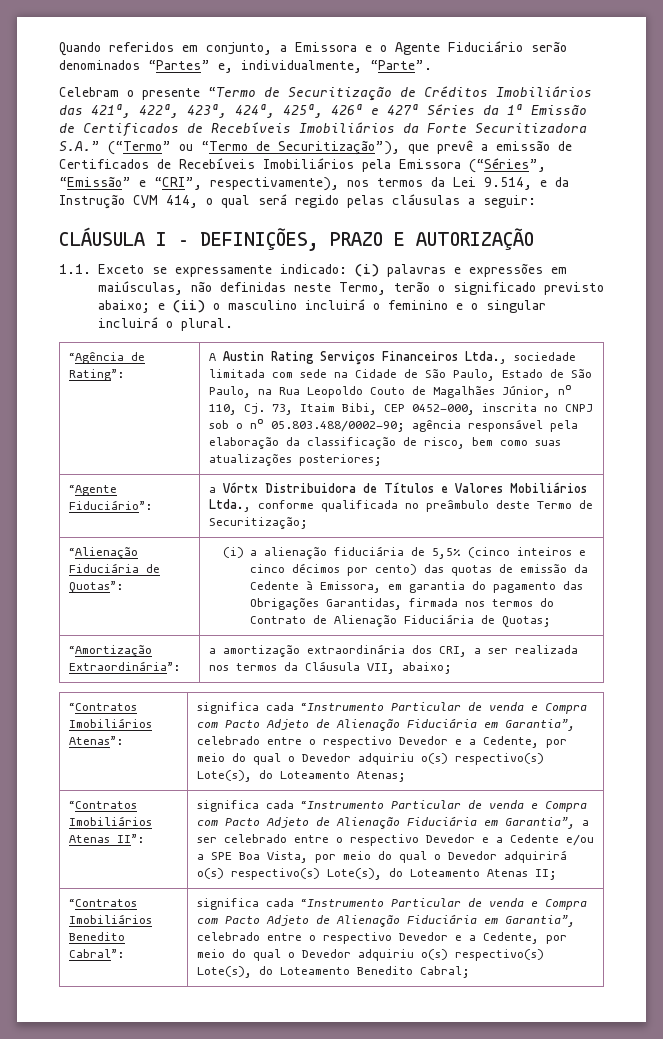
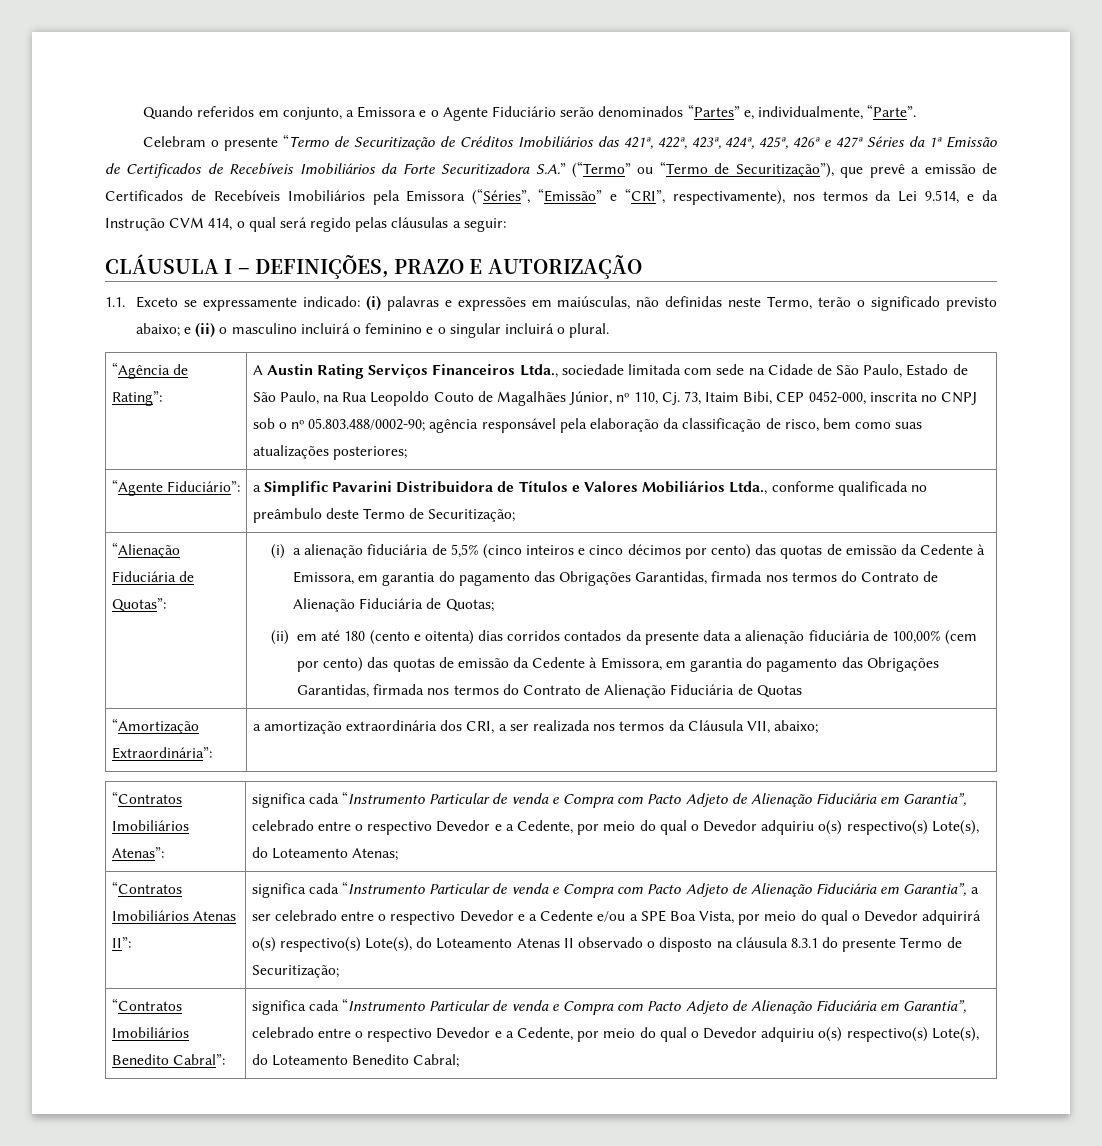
- “Agente Fiduciário”: | a Vórtx Distribuidora de Títulos e Valores Mobiliários Ltda., conforme qualificada no preâmbulo deste Termo de Securitização;
+ “Agente Fiduciário”: | a Simplific Pavarini Distribuidora de Títulos e Valores Mobiliários Ltda., conforme qualificada no preâmbulo deste Termo de Securitização;
+ (ii) em até 180 (cento e oitenta) dias corridos contados da presente data a alienação fiduciária de 100,00% (cem por cento) das quotas de emissão da Cedente à Emissora, em garantia do pagamento das Obrigações Garantidas, firmada nos termos do Contrato de Alienação Fiduciária de Quotas
- significa cada “Instrumento Particular de venda e Compra com Pacto Adjeto de Alienação Fiduciária em Garantia”, a ser celebrado entre o respectivo Devedor e a Cedente e/ou a SPE Boa Vista, por meio do qual o Devedor adquirirá o(s) respectivo(s) Lote(s), do Loteamento Atenas II;
+ significa cada “Instrumento Particular de venda e Compra com Pacto Adjeto de Alienação Fiduciária em Garantia”, a ser celebrado entre o respectivo Devedor e a Cedente e/ou a SPE Boa Vista, por meio do qual o Devedor adquirirá o(s) respectivo(s) Lote(s), do Loteamento Atenas II observado o disposto na cláusula 8.3.1 do presente Termo de Securitização;

